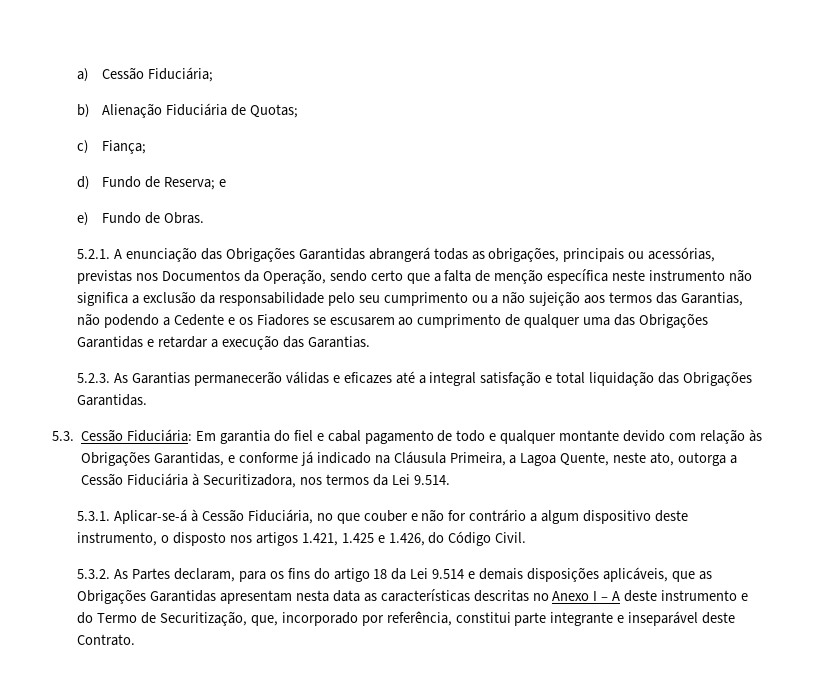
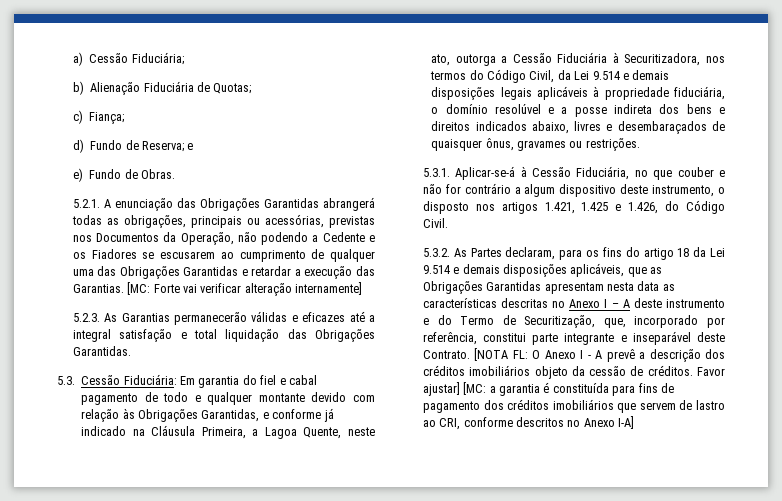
- 5.2.1. A enunciação das Obrigações Garantidas abrangerá todas as obrigações, principais ou acessórias, previstas nos Documentos da Operação, sendo certo que a falta de menção específica neste instrumento não significa a exclusão da responsabilidade pelo seu cumprimento ou a não sujeição aos termos das Garantias, não podendo a Cedente e os Fiadores se escusarem ao cumprimento de qualquer uma das Obrigações Garantidas e retardar a execução das Garantias.
+ 5.2.1. A enunciação das Obrigações Garantidas abrangerá todas as obrigações, principais ou acessórias, previstas nos Documentos da Operação, não podendo a Cedente e os Fiadores se escusarem ao cumprimento de qualquer uma das Obrigações Garantidas e retardar a execução das Garantias. [MC: Forte vai verificar alteração internamente]
- 5.3. Cessão Fiduciária: Em garantia do fiel e cabal pagamento de todo e qualquer montante devido com relação às Obrigações Garantidas, e conforme já indicado na Cláusula Primeira, a Lagoa Quente, neste ato, outorga a Cessão Fiduciária à Securitizadora, nos termos da Lei 9.514.
+ 5.3. Cessão Fiduciária: Em garantia do fiel e cabal pagamento de todo e qualquer montante devido com relação às Obrigações Garantidas, e conforme já indicado na Cláusula Primeira, a Lagoa Quente, neste ato, outorga a Cessão Fiduciária à Securitizadora, nos termos do Código Civil, da Lei 9.514 e demais disposições legais aplicáveis à propriedade fiduciária, o domínio resolúvel e a posse indireta dos bens e direitos indicados abaixo, livres e desembaraçados de quaisquer ônus, gravames ou restrições.
+ [NOTA FL: O Anexo I - A prevê a descrição dos créditos imobiliários objeto da cessão de créditos. Favor ajustar] [MC: a garantia é constituída para fins de pagamento dos créditos imobiliários que servem de lastro ao CRI, conforme descritos no Anexo I-A]

